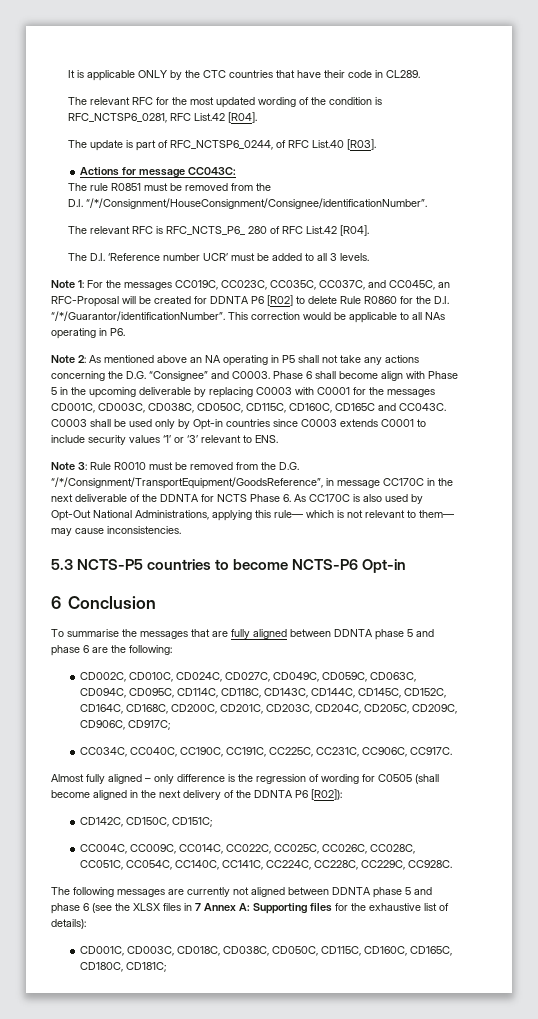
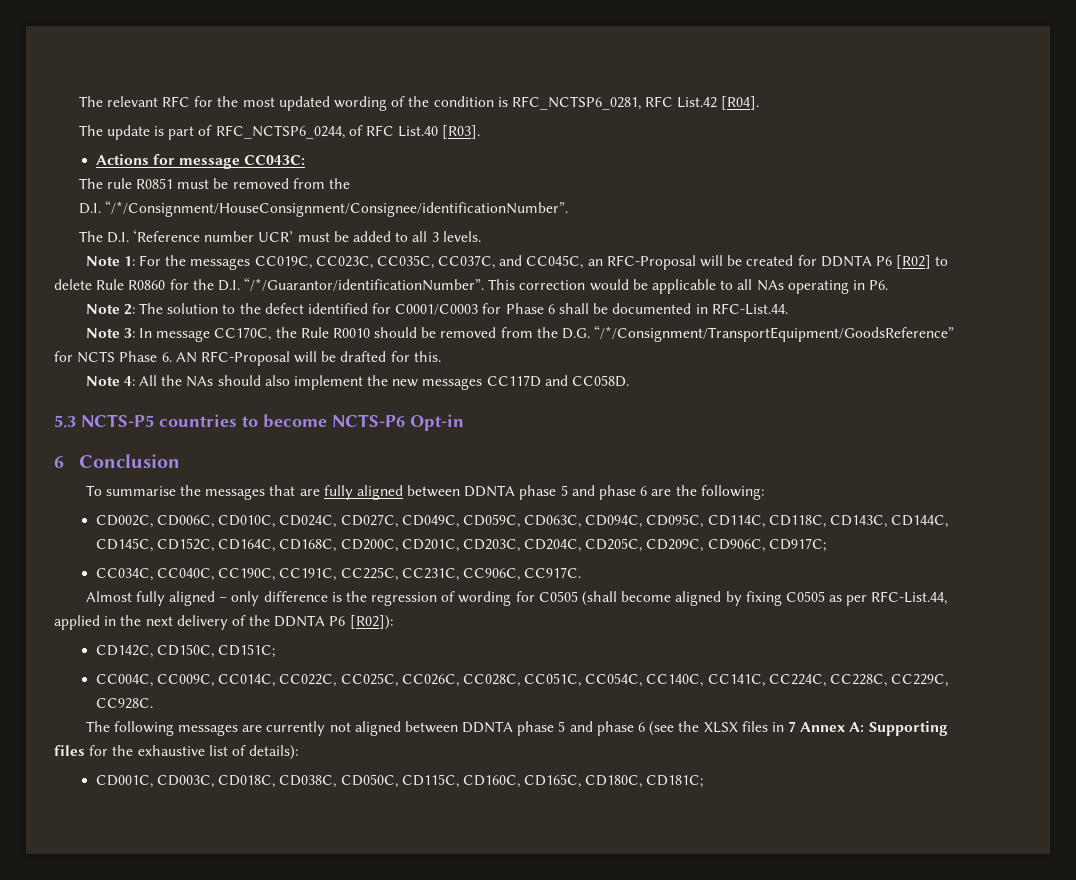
- It is applicable ONLY by the CTC countries that have their code in CL289.
- The relevant RFC is RFC_NCTS_P6_ 280 of RFC List.42 [R04].
- Note 2: As mentioned above an NA operating in P5 shall not take any actions concerning the D.G. “Consignee” and C0003. Phase 6 shall become align with Phase 5 in the upcoming deliverable by replacing C0003 with C0001 for the messages CD001C, CD003C, CD038C, CD050C, CD115C, CD160C, CD165C and CC043C. C0003 shall be used only by Opt-in countries since C0003 extends C0001 to include security values ‘1’ or ‘3’ relevant to ENS.
- Note 3: Rule R0010 must be removed from the D.G. “/*/Consignment/TransportEquipment/GoodsReference”, in message CC170C in the next deliverable of the DDNTA for NCTS Phase 6. As CC170C is also used by Opt-Out National Administrations, applying this rule— which is not relevant to them— may cause inconsistencies.
+ Note 2: The solution to the defect identified for C0001/C0003 for Phase 6 shall be documented in RFC-List.44.
+ Note 3: In message CC170C, the Rule R0010 should be removed from the D.G. “/*/Consignment/TransportEquipment/GoodsReference” for NCTS Phase 6. AN RFC-Proposal will be drafted for this.
+ Note 4: All the NAs should also implement the new messages CC117D and CC058D.
- CD002C, CD010C, CD024C, CD027C, CD049C, CD059C, CD063C, CD094C, CD095C, CD114C, CD118C, CD143C, CD144C, CD145C, CD152C, CD164C, CD168C, CD200C, CD201C, CD203C, CD204C, CD205C, CD209C, CD906C, CD917C;
+ CD002C, CD006C, CD010C, CD024C, CD027C, CD049C, CD059C, CD063C, CD094C, CD095C, CD114C, CD118C, CD143C, CD144C, CD145C, CD152C, CD164C, CD168C, CD200C, CD201C, CD203C, CD204C, CD205C, CD209C, CD906C, CD917C;
- Almost fully aligned – only difference is the regression of wording for C0505 (shall become aligned in the next delivery of the DDNTA P6 [R02]):
+ Almost fully aligned – only difference is the regression of wording for C0505 (shall become aligned by fixing C0505 as per RFC-List.44, applied in the next delivery of the DDNTA P6 [R02]):

